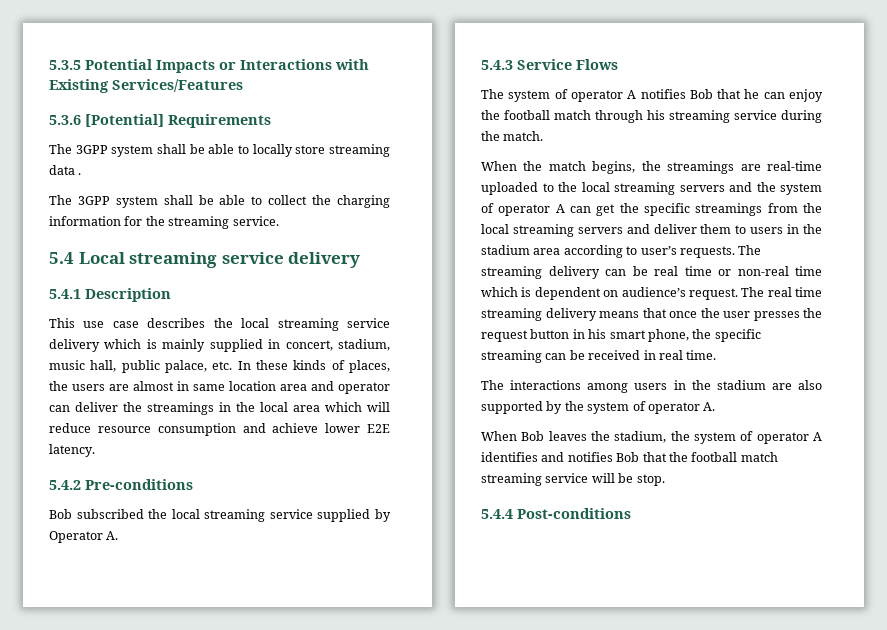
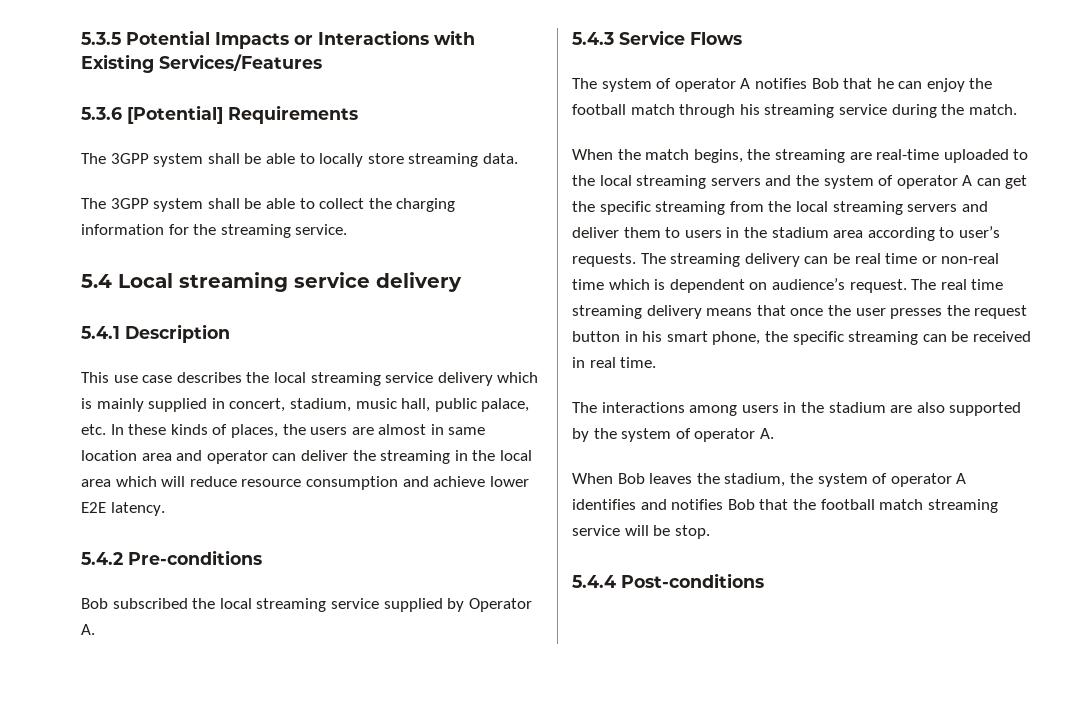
- The 3GPP system shall be able to locally store streaming data .
+ The 3GPP system shall be able to locally store streaming data.
- This use case describes the local streaming service delivery which is mainly supplied in concert, stadium, music hall, public palace, etc. In these kinds of places, the users are almost in same location area and operator can deliver the streamings in the local area which will reduce resource consumption and achieve lower E2E latency.
+ This use case describes the local streaming service delivery which is mainly supplied in concert, stadium, music hall, public palace, etc. In these kinds of places, the users are almost in same location area and operator can deliver the streaming in the local area which will reduce resource consumption and achieve lower E2E latency.
- When the match begins, the streamings are real-time uploaded to the local streaming servers and the system of operator A can get the specific streamings from the local streaming servers and deliver them to users in the stadium area according to user’s requests.
+ When the match begins, the streaming are real-time uploaded to the local streaming servers and the system of operator A can get the specific streaming from the local streaming servers and deliver them to users in the stadium area according to user’s requests.

